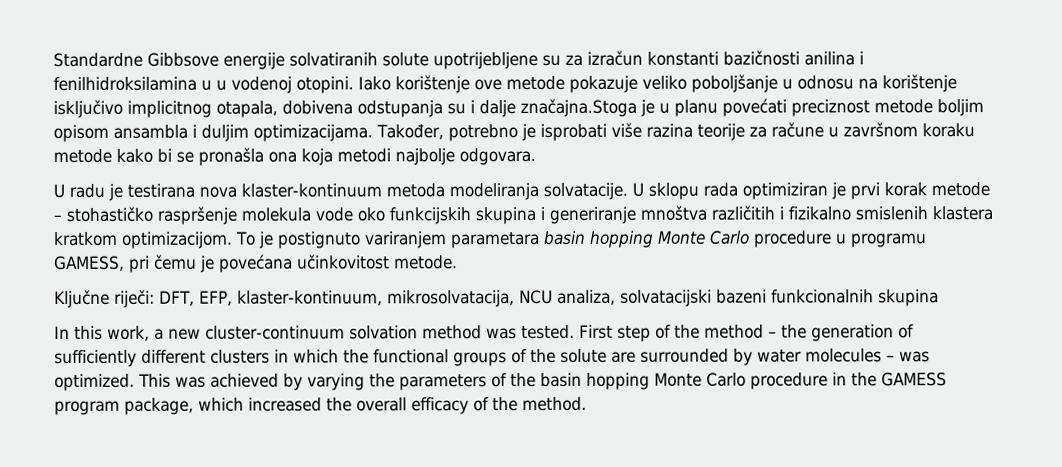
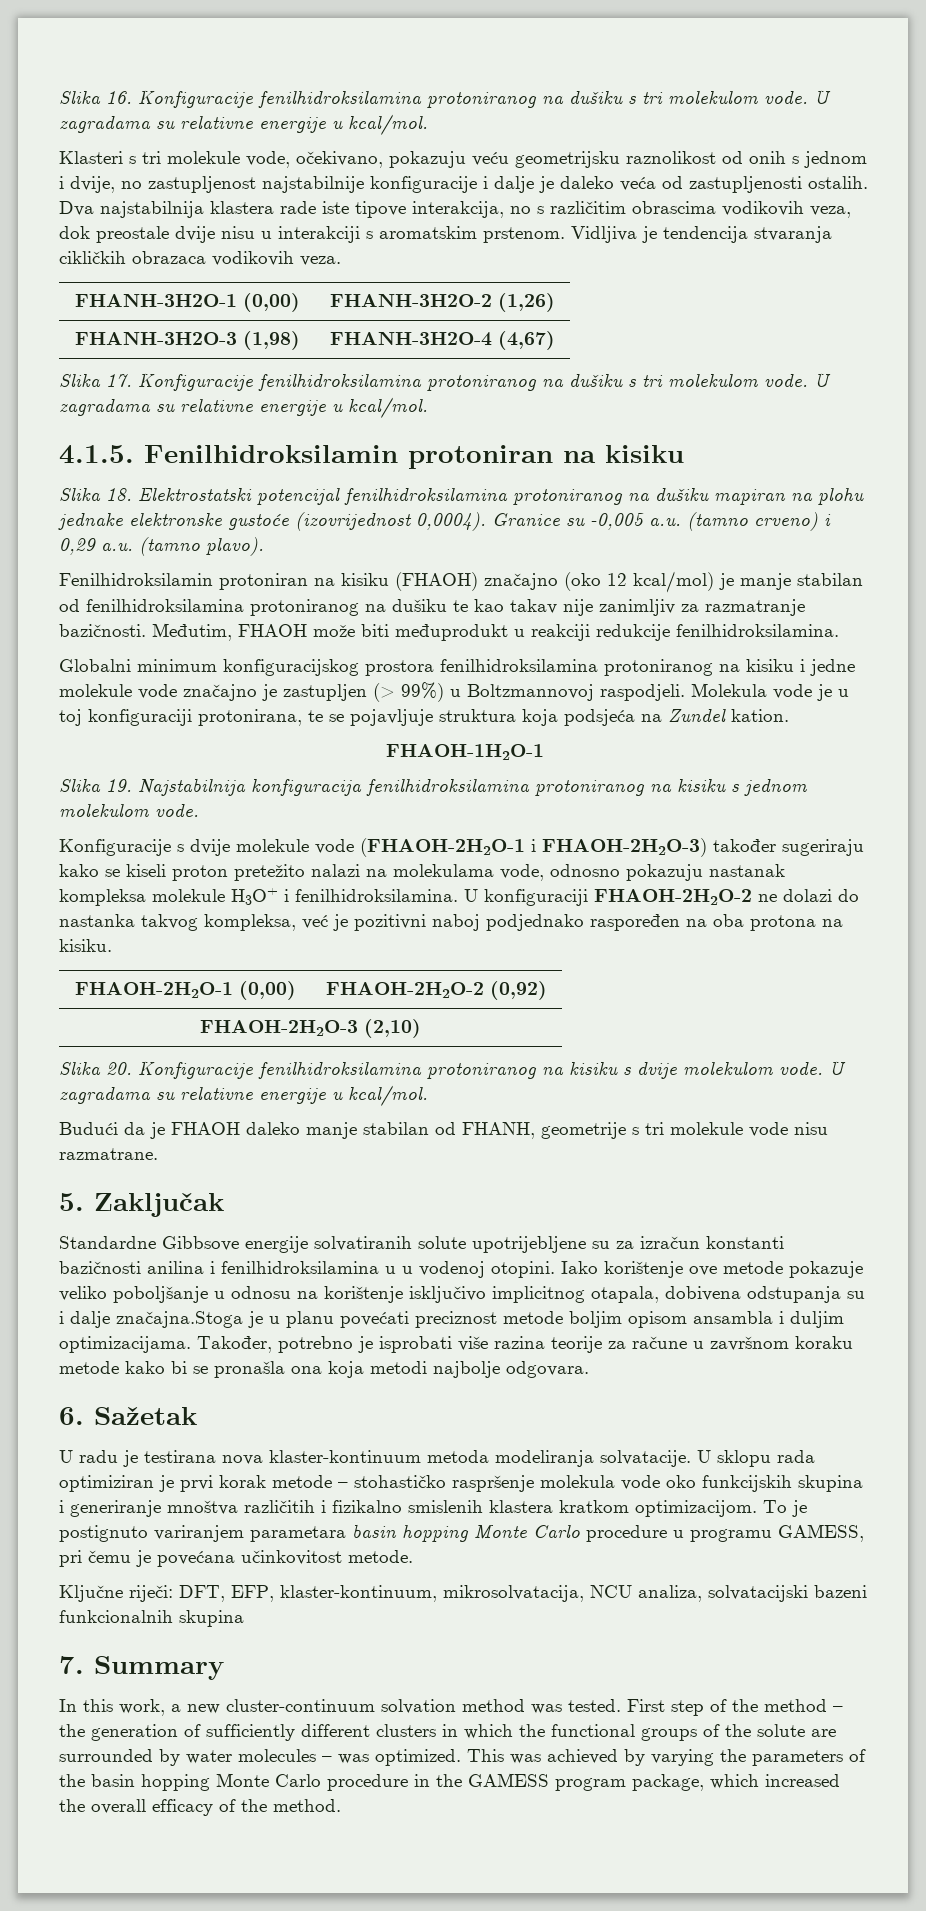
+ Slika 16. Konfiguracije fenilhidroksilamina protoniranog na dušiku s tri molekulom vode. U zagradama su relativne energije u kcal/mol.
+ Klasteri s tri molekule vode, očekivano, pokazuju veću geometrijsku raznolikost od onih s jednom i dvije, no zastupljenost najstabilnije konfiguracije i dalje je daleko veća od zastupljenosti ostalih. Dva najstabilnija klastera rade iste tipove interakcija, no s različitim obrascima vodikovih veza, dok preostale dvije nisu u interakciji s aromatskim prstenom. Vidljiva je tendencija stvaranja cikličkih obrazaca vodikovih veza.
+ FHANH-3H2O-1 (0,00) | FHANH-3H2O-2 (1,26)
+ FHANH-3H2O-3 (1,98) | FHANH-3H2O-4 (4,67)
+ Slika 17. Konfiguracije fenilhidroksilamina protoniranog na dušiku s tri molekulom vode. U zagradama su relativne energije u kcal/mol.
+ 4.1.5. Fenilhidroksilamin protoniran na kisiku
+ Slika 18. Elektrostatski potencijal fenilhidroksilamina protoniranog na dušiku mapiran na plohu jednake elektronske gustoće (izovrijednost 0,0004). Granice su -0,005 a.u. (tamno crveno) i 0,29 a.u. (tamno plavo).
+ Fenilhidroksilamin protoniran na kisiku (FHAOH) značajno (oko 12 kcal/mol) je manje stabilan od fenilhidroksilamina protoniranog na dušiku te kao takav nije zanimljiv za razmatranje bazičnosti. Međutim, FHAOH može biti međuprodukt u reakciji redukcije fenilhidroksilamina.
+ Globalni minimum konfiguracijskog prostora fenilhidroksilamina protoniranog na kisiku i jedne molekule vode značajno je zastupljen (> 99%) u Boltzmannovoj raspodjeli. Molekula vode je u toj konfiguraciji protonirana, te se pojavljuje struktura koja podsjeća na Zundel kation.
+ FHAOH-1H2O-1
+ Slika 19. Najstabilnija konfiguracija fenilhidroksilamina protoniranog na kisiku s jednom molekulom vode.
+ Konfiguracije s dvije molekule vode (FHAOH-2H2O-1 i FHAOH-2H2O-3) također sugeriraju kako se kiseli proton pretežito nalazi na molekulama vode, odnosno pokazuju nastanak kompleksa molekule H3O+ i fenilhidroksilamina. U konfiguraciji FHAOH-2H2O-2 ne dolazi do nastanka takvog kompleksa, već je pozitivni naboj podjednako raspoređen na oba protona na kisiku.
+ FHAOH-2H2O-1 (0,00) | FHAOH-2H2O-2 (0,92)
+ FHAOH-2H2O-3 (2,10)
+ Slika 20. Konfiguracije fenilhidroksilamina protoniranog na kisiku s dvije molekulom vode. U zagradama su relativne energije u kcal/mol.
+ Budući da je FHAOH daleko manje stabilan od FHANH, geometrije s tri molekule vode nisu razmatrane.
+ 5. Zaključak
+ 6. Sažetak
+ 7. Summary

